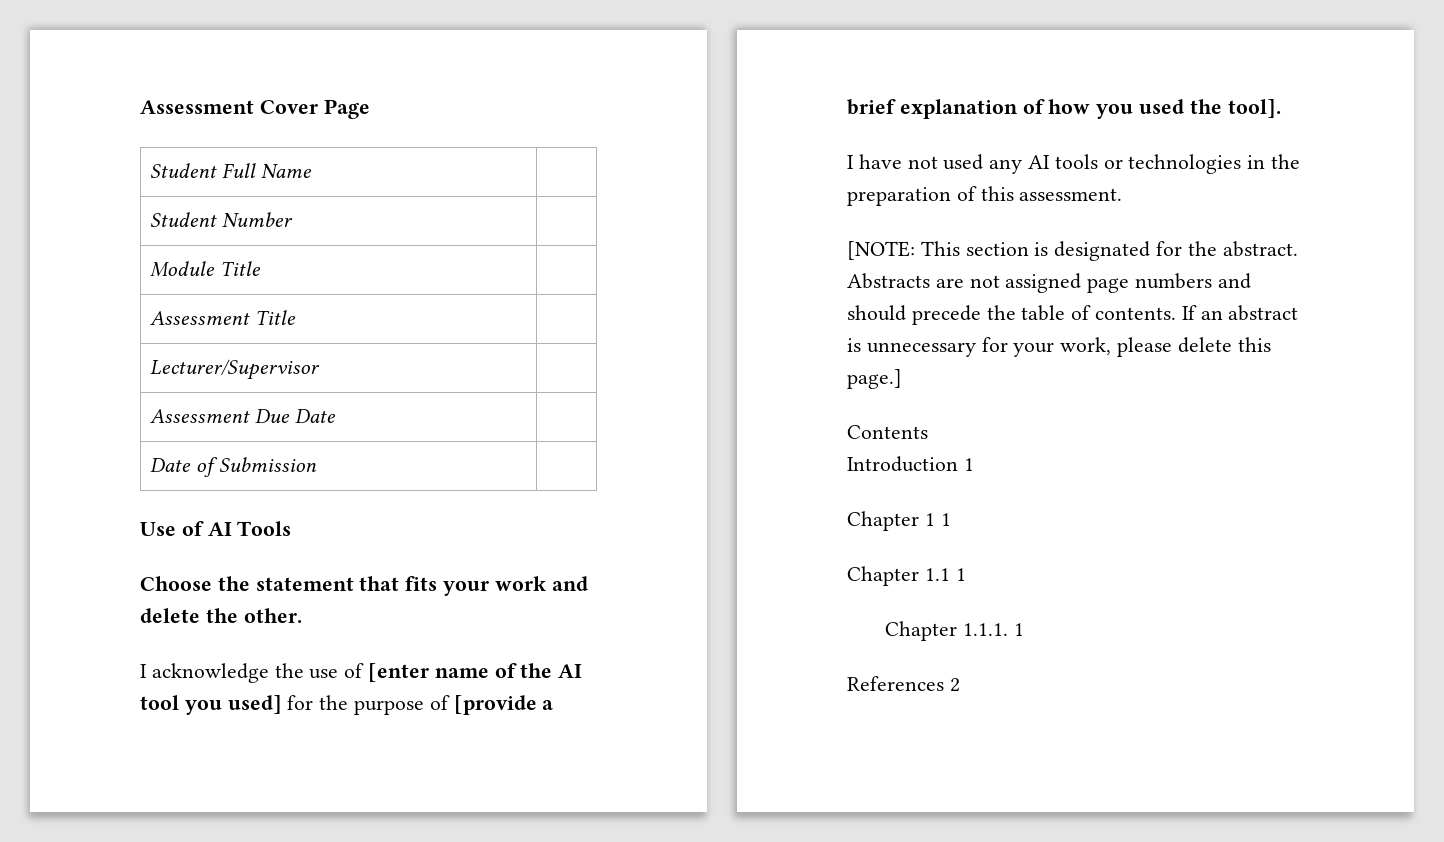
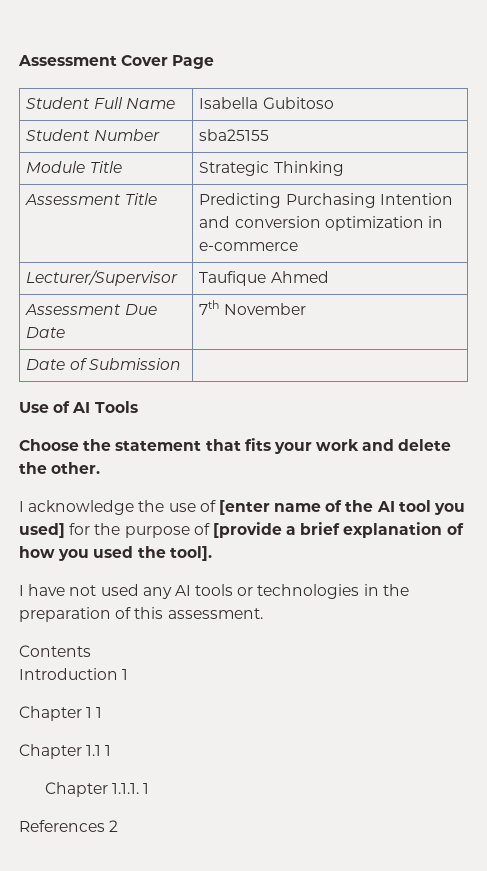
- Student Full Name |
+ Student Full Name | Isabella Gubitoso
- Student Number |
+ Student Number | sba25155
- Module Title |
+ Module Title | Strategic Thinking
- Assessment Title |
+ Assessment Title | Predicting Purchasing Intention and conversion optimization in e-commerce
- Lecturer/Supervisor |
+ Lecturer/Supervisor | Taufique Ahmed
- Assessment Due Date |
+ Assessment Due Date | 7th November
- [NOTE: This section is designated for the abstract. Abstracts are not assigned page numbers and should precede the table of contents. If an abstract is unnecessary for your work, please delete this page.]

